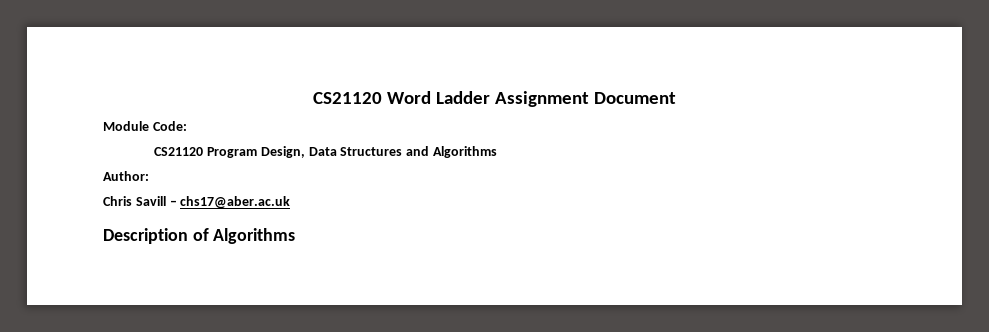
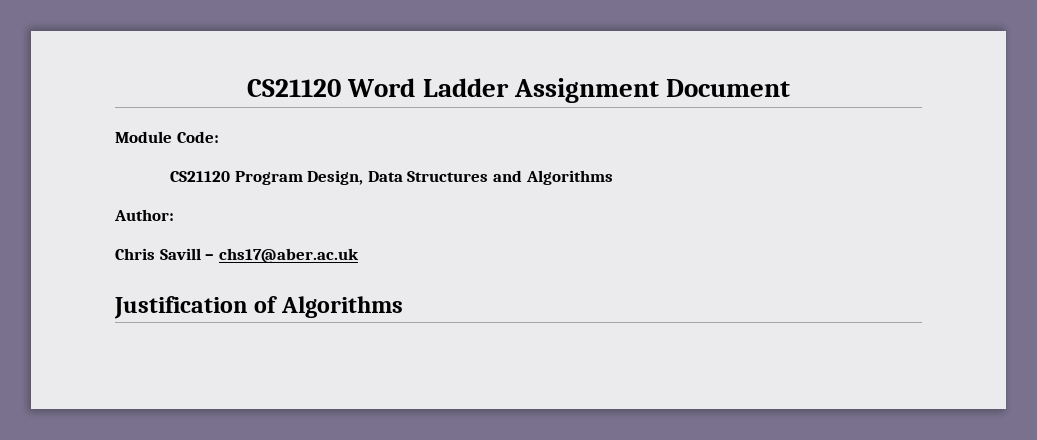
- Description of Algorithms
+ Justification of Algorithms

